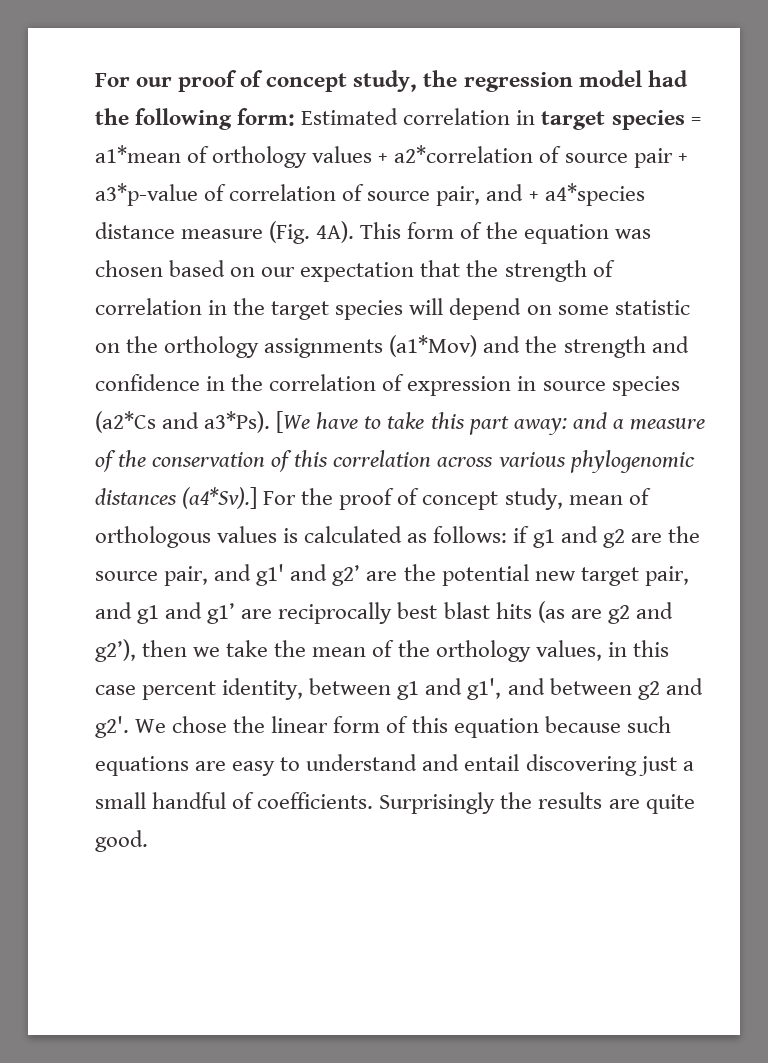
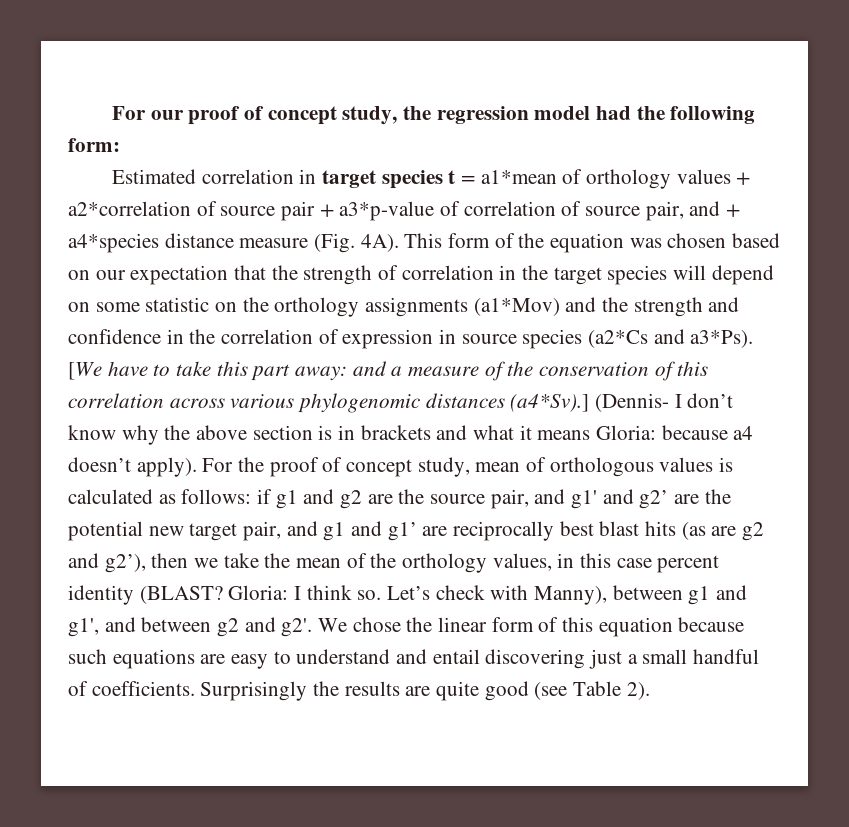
- For our proof of concept study, the regression model had the following form: Estimated correlation in target species = a1*mean of orthology values + a2*correlation of source pair + a3*p-value of correlation of source pair, and + a4*species distance measure (Fig. 4A).
+ For our proof of concept study, the regression model had the following form:
+ Estimated correlation in target species t = a1*mean of orthology values + a2*correlation of source pair + a3*p-value of correlation of source pair, and + a4*species distance measure (Fig. 4A).
+ (Dennis- I don’t know why the above section is in brackets and what it means Gloria: because a4 doesn’t apply).
- if g1 and g2 are the source pair, and g1' and g2’ are the potential new target pair, and g1 and g1’ are reciprocally best blast hits (as are g2 and g2’), then we take the mean of the orthology values, in this case percent identity, between g1 and g1', and between g2 and g2'.
+ if g1 and g2 are the source pair, and g1' and g2’ are the potential new target pair, and g1 and g1’ are reciprocally best blast hits (as are g2 and g2’), then we take the mean of the orthology values, in this case percent identity (BLAST? Gloria: I think so. Let’s check with Manny), between g1 and g1', and between g2 and g2'.
- Surprisingly the results are quite good.
+ Surprisingly the results are quite good (see Table 2).

